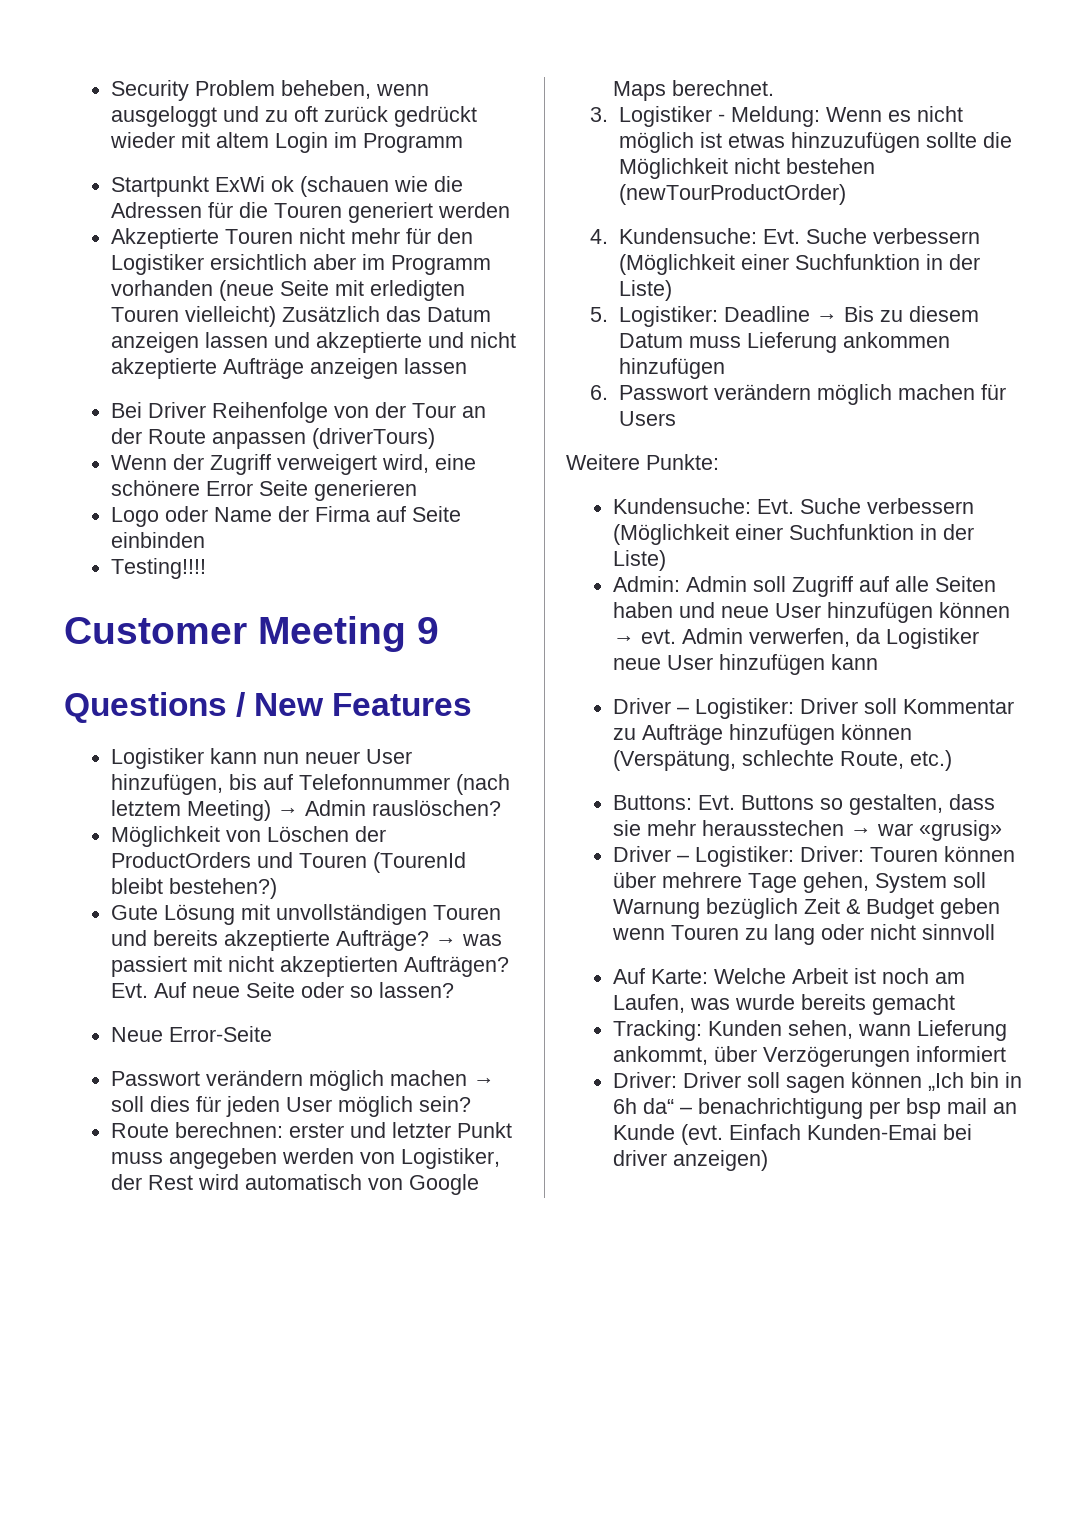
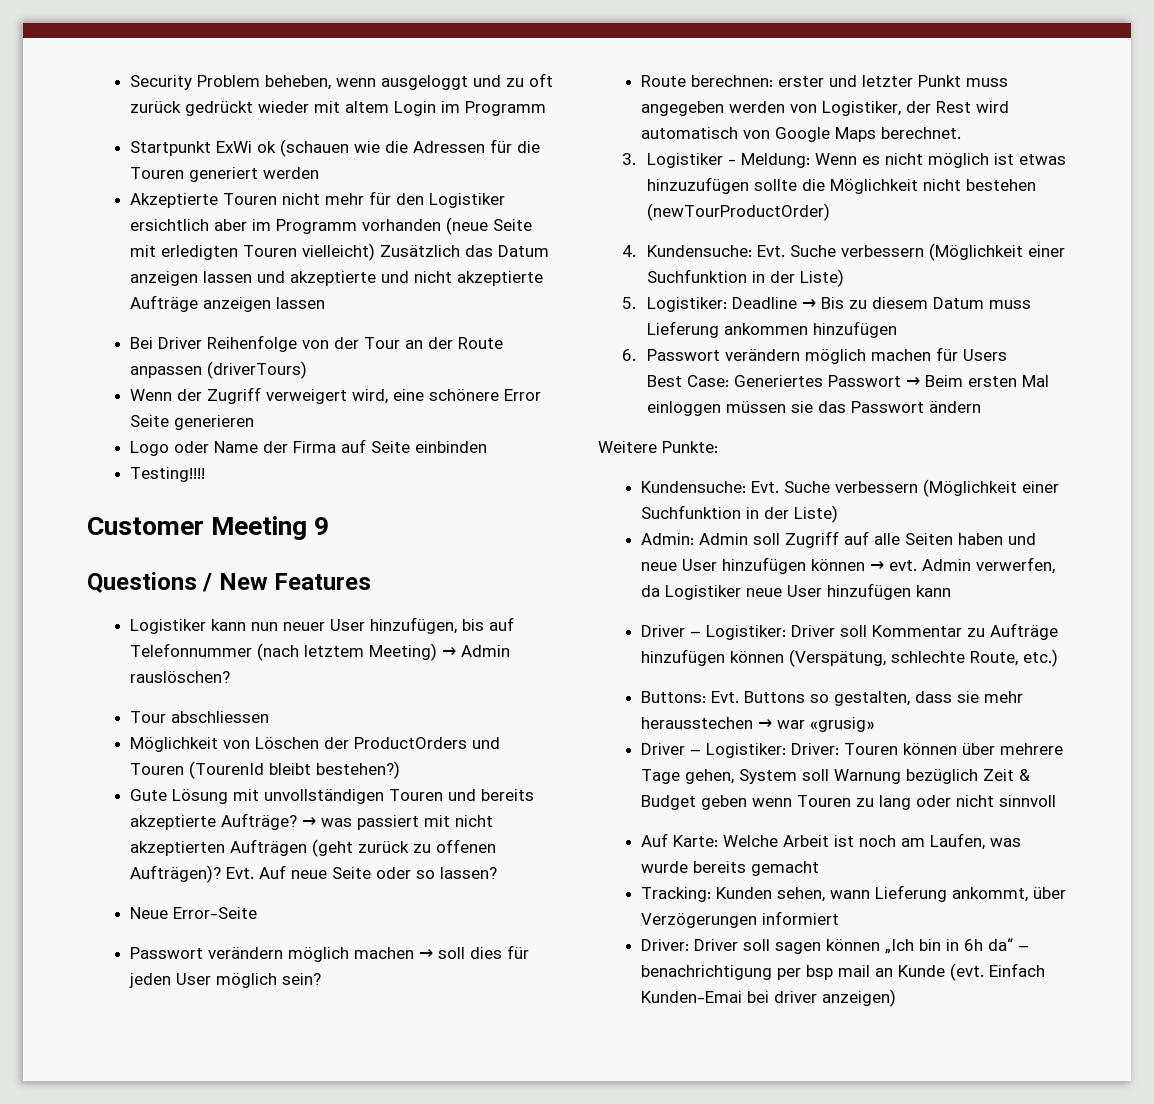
+ Tour abschliessen
- → was passiert mit nicht akzeptierten Aufträgen?
+ → was passiert mit nicht akzeptierten Aufträgen (geht zurück zu offenen Aufträgen)?
+ Best Case: Generiertes Passwort → Beim ersten Mal einloggen müssen sie das Passwort ändern

